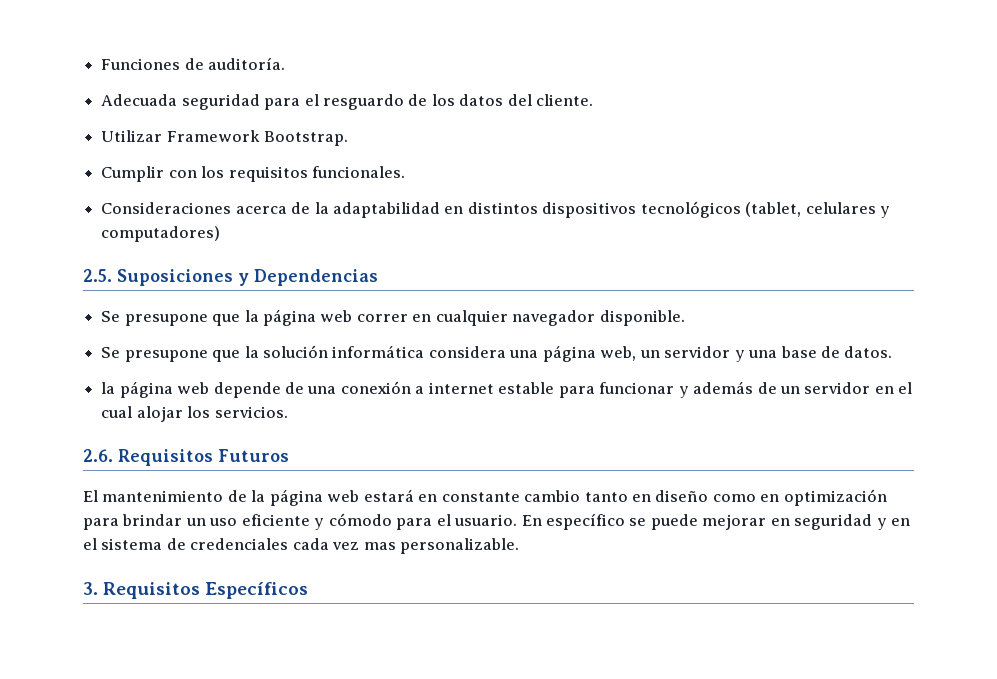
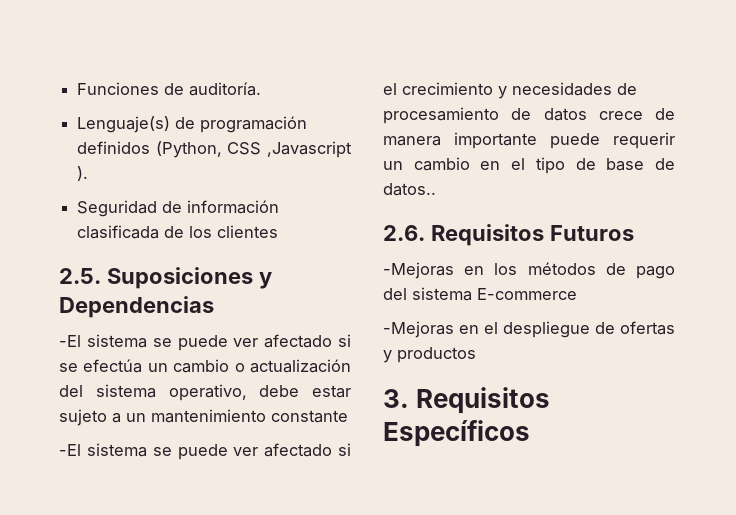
- Adecuada seguridad para el resguardo de los datos del cliente.
- Utilizar Framework Bootstrap.
- Cumplir con los requisitos funcionales.
- Consideraciones acerca de la adaptabilidad en distintos dispositivos tecnológicos (tablet, celulares y computadores)
+ Lenguaje(s) de programación definidos (Python, CSS ,Javascript ).
+ Seguridad de información clasificada de los clientes
  2.5. Suposiciones y Dependencias
- Se presupone que la página web correr en cualquier navegador disponible.
- Se presupone que la solución informática considera una página web, un servidor y una base de datos.
- la página web depende de una conexión a internet estable para funcionar y además de un servidor en el cual alojar los servicios.
+ -El sistema se puede ver afectado si se efectúa un cambio o actualización del sistema operativo, debe estar sujeto a un mantenimiento constante
+ -El sistema se puede ver afectado si el crecimiento y necesidades de procesamiento de datos crece de manera importante puede requerir un cambio en el tipo de base de datos..
  2.6. Requisitos Futuros
- El mantenimiento de la página web estará en constante cambio tanto en diseño como en optimización para brindar un uso eficiente y cómodo para el usuario. En específico se puede mejorar en seguridad y en el sistema de credenciales cada vez mas personalizable.
+ -Mejoras en los métodos de pago del sistema E-commerce
+ -Mejoras en el despliegue de ofertas y productos

